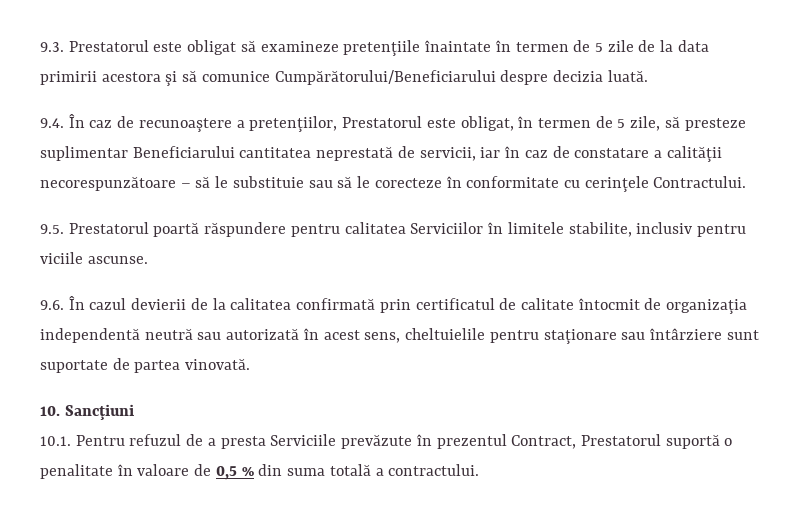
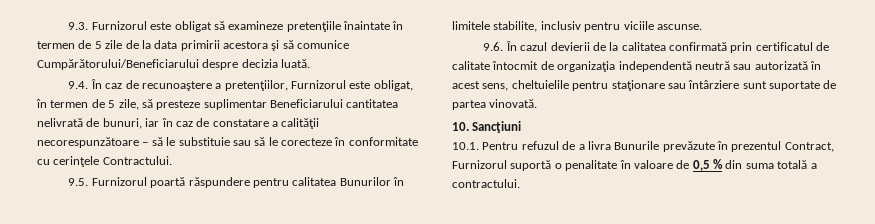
- 9.3. Prestatorul este obligat să examineze pretenţiile înaintate în termen de 5 zile de la data primirii acestora şi să comunice Cumpărătorului/Beneficiarului despre decizia luată.
+ 9.3. Furnizorul este obligat să examineze pretenţiile înaintate în termen de 5 zile de la data primirii acestora şi să comunice Cumpărătorului/Beneficiarului despre decizia luată.
- 9.4. În caz de recunoaştere a pretenţiilor, Prestatorul este obligat, în termen de 5 zile, să presteze suplimentar Beneficiarului cantitatea neprestată de servicii, iar în caz de constatare a calităţii necorespunzătoare – să le substituie sau să le corecteze în conformitate cu cerinţele Contractului.
+ 9.4. În caz de recunoaştere a pretenţiilor, Furnizorul este obligat, în termen de 5 zile, să presteze suplimentar Beneficiarului cantitatea nelivrată de bunuri, iar în caz de constatare a calităţii necorespunzătoare – să le substituie sau să le corecteze în conformitate cu cerinţele Contractului.
- 9.5. Prestatorul poartă răspundere pentru calitatea Serviciilor în limitele stabilite, inclusiv pentru viciile ascunse.
+ 9.5. Furnizorul poartă răspundere pentru calitatea Bunurilor în limitele stabilite, inclusiv pentru viciile ascunse.
- 10.1. Pentru refuzul de a presta Serviciile prevăzute în prezentul Contract, Prestatorul suportă o penalitate în valoare de 0,5 % din suma totală a contractului.
+ 10.1. Pentru refuzul de a livra Bunurile prevăzute în prezentul Contract, Furnizorul suportă o penalitate în valoare de 0,5 % din suma totală a contractului.

